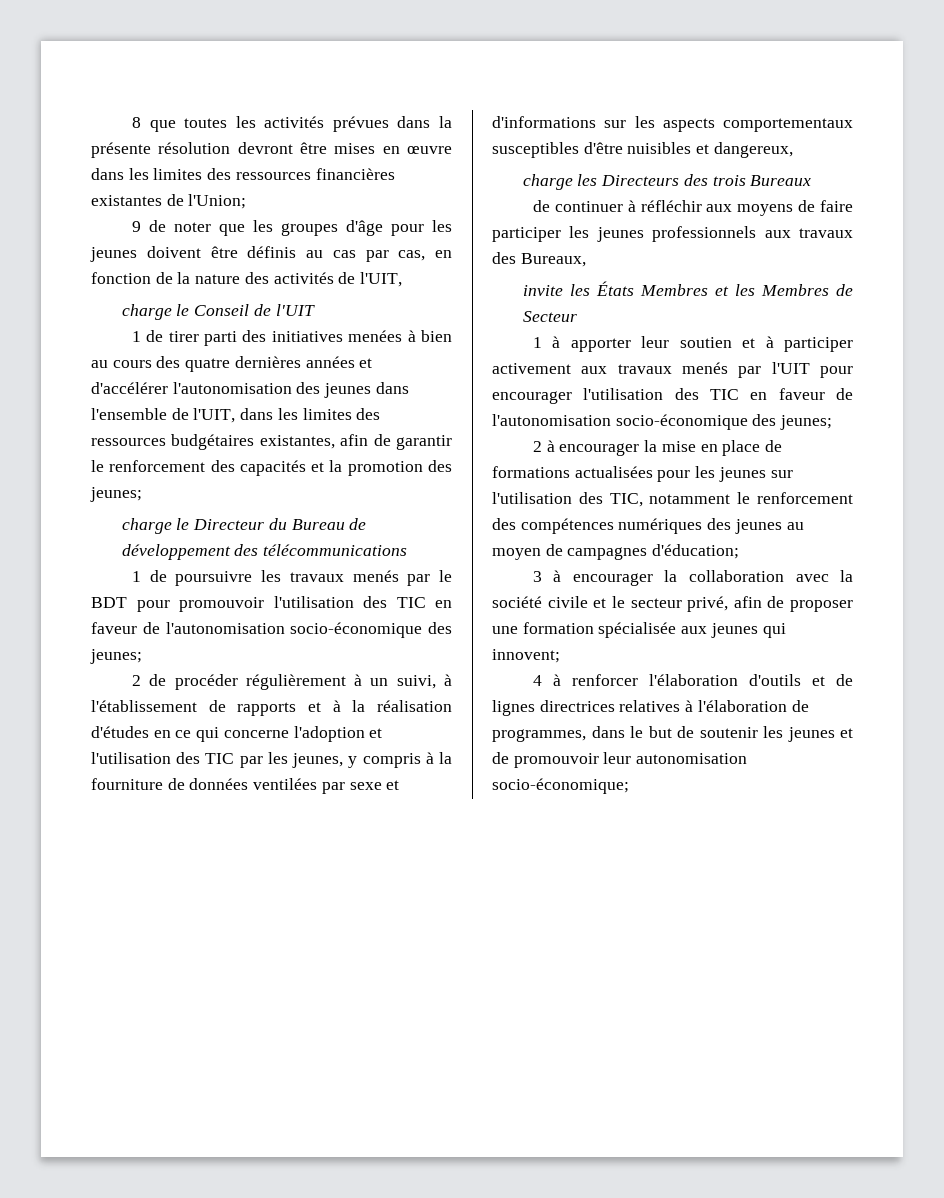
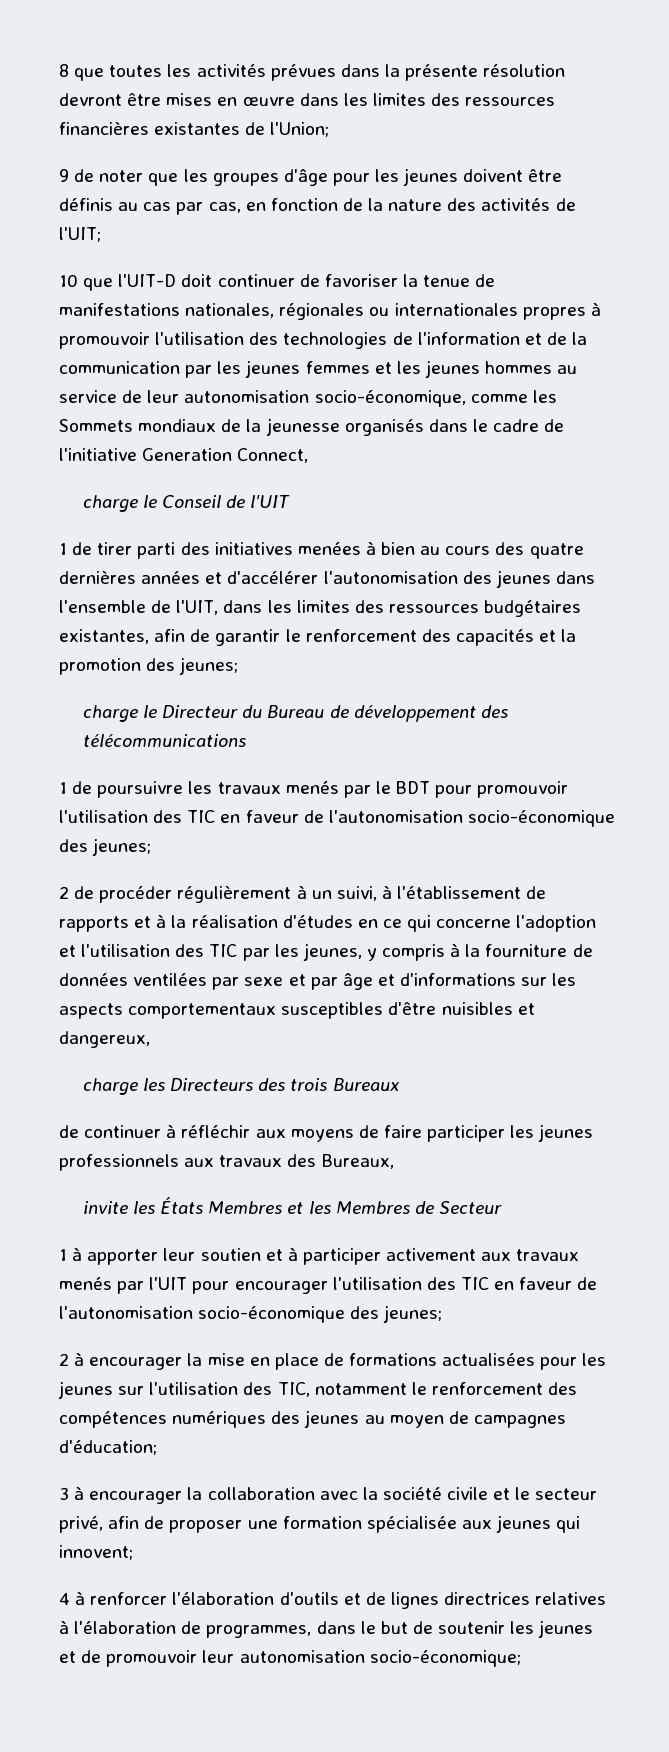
- 9 de noter que les groupes d'âge pour les jeunes doivent être définis au cas par cas, en fonction de la nature des activités de l'UIT,
+ 9 de noter que les groupes d'âge pour les jeunes doivent être définis au cas par cas, en fonction de la nature des activités de l'UIT;
+ 10 que l'UIT-D doit continuer de favoriser la tenue de manifestations nationales, régionales ou internationales propres à promouvoir l'utilisation des technologies de l'information et de la communication par les jeunes femmes et les jeunes hommes au service de leur autonomisation socio-économique, comme les Sommets mondiaux de la jeunesse organisés dans le cadre de l'initiative Generation Connect,
- 2 de procéder régulièrement à un suivi, à l'établissement de rapports et à la réalisation d'études en ce qui concerne l'adoption et l'utilisation des TIC par les jeunes, y compris à la fourniture de données ventilées par sexe et d'informations sur les aspects comportementaux susceptibles d'être nuisibles et dangereux,
+ 2 de procéder régulièrement à un suivi, à l'établissement de rapports et à la réalisation d'études en ce qui concerne l'adoption et l'utilisation des TIC par les jeunes, y compris à la fourniture de données ventilées par sexe et par âge et d'informations sur les aspects comportementaux susceptibles d'être nuisibles et dangereux,

